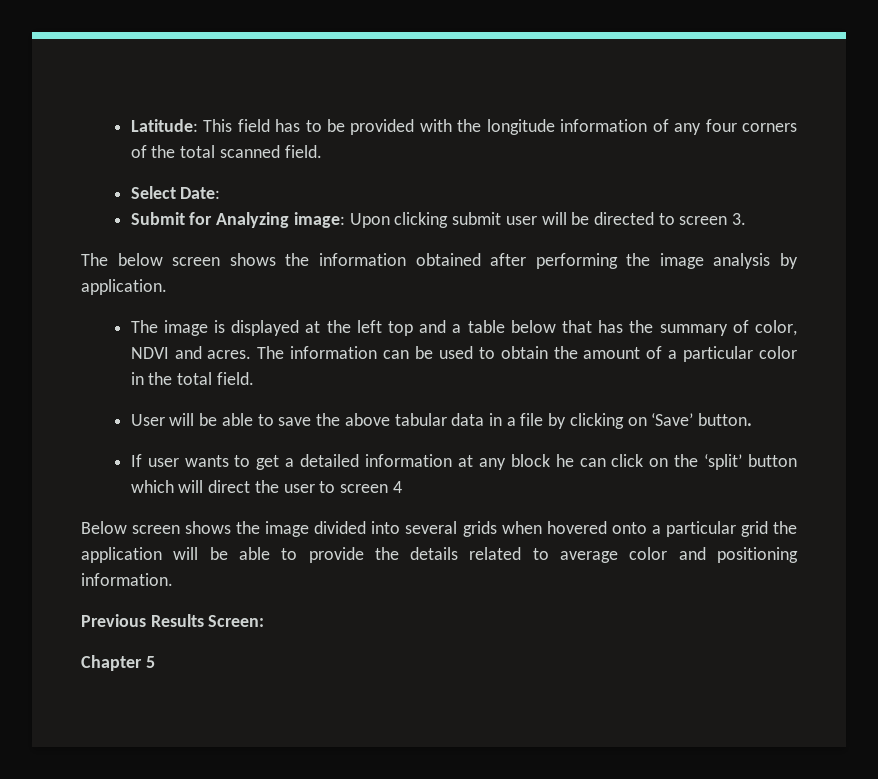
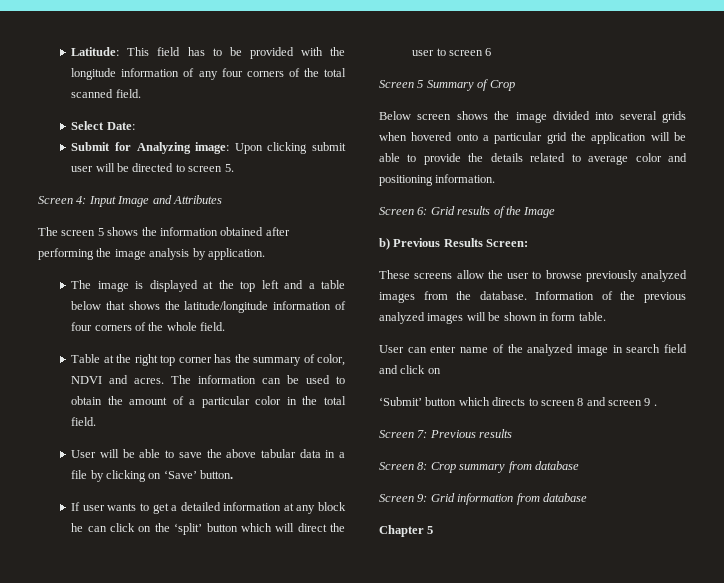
- Submit for Analyzing image: Upon clicking submit user will be directed to screen 3.
- The below screen shows the information obtained after performing the image analysis by application.
+ Submit for Analyzing image: Upon clicking submit user will be directed to screen 5.
+ Screen 4: Input Image and Attributes
+ The screen 5 shows the information obtained after performing the image analysis by application.
- The image is displayed at the left top and a table below that has the summary of color, NDVI and acres.
+ The image is displayed at the top left and a table below that shows the latitude/longitude information of four corners of the whole field.
+ Table at the right top corner has the summary of color, NDVI and acres.
- If user wants to get a detailed information at any block he can click on the ‘split’ button which will direct the user to screen 4
+ If user wants to get a detailed information at any block he can click on the ‘split’ button which will direct the user to screen 6
+ Screen 5 Summary of Crop
- Previous Results Screen:
+ Screen 6: Grid results of the Image
+ b) Previous Results Screen:
+ These screens allow the user to browse previously analyzed images from the database. Information of the previous analyzed images will be shown in form table.
+ User can enter name of the analyzed image in search field and click on
+ ‘Submit’ button which directs to screen 8 and screen 9 .
+ Screen 7: Previous results
+ Screen 8: Crop summary from database
+ Screen 9: Grid information from database

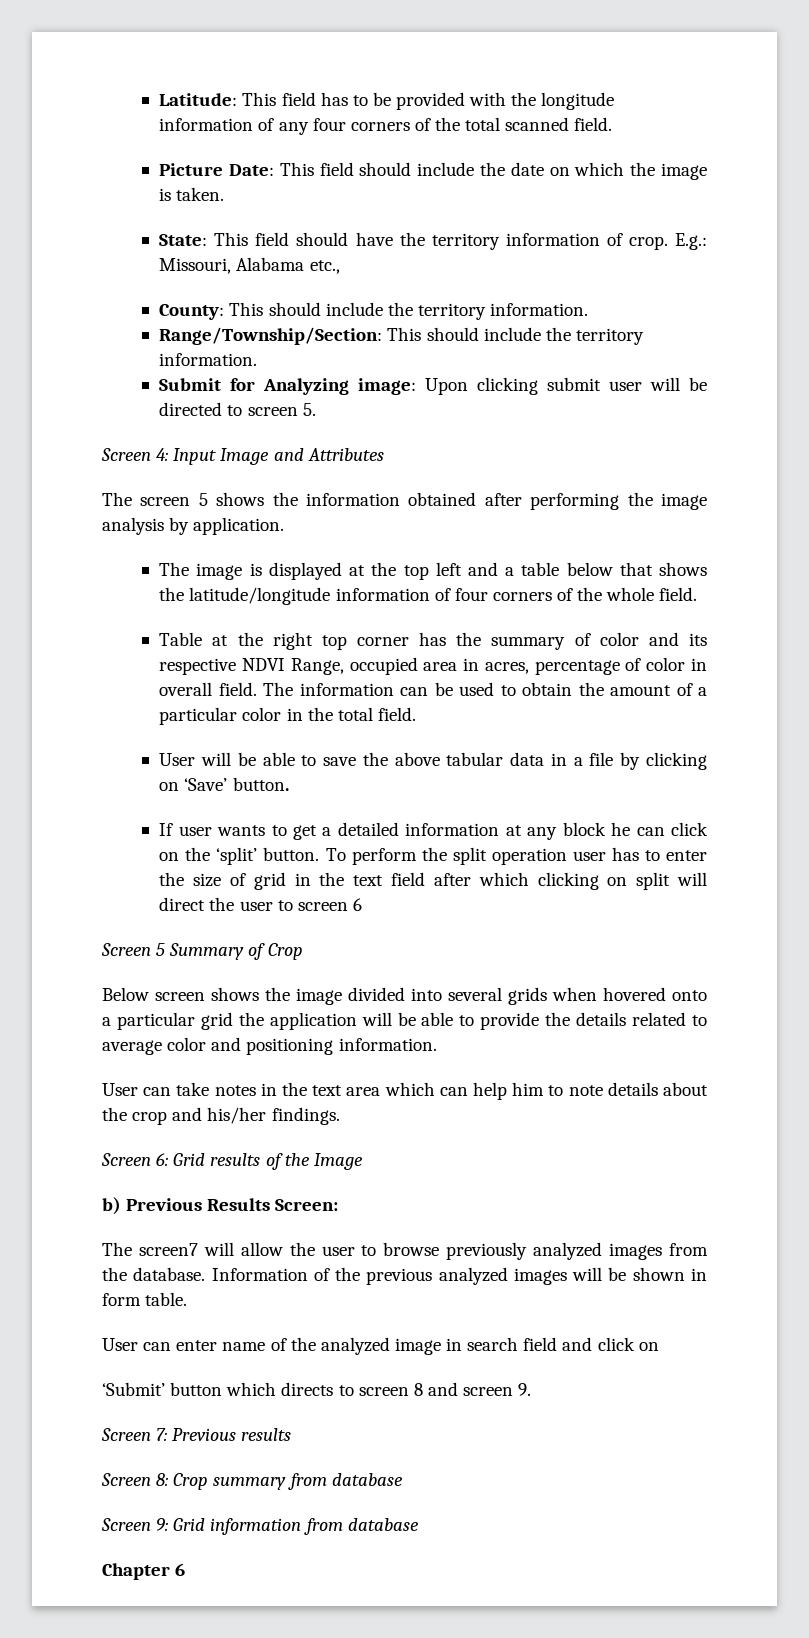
- Select Date:
+ Picture Date: This field should include the date on which the image is taken.
+ State: This field should have the territory information of crop. E.g.: Missouri, Alabama etc.,
+ County: This should include the territory information.
+ Range/Township/Section: This should include the territory information.
- Table at the right top corner has the summary of color, NDVI and acres.
+ Table at the right top corner has the summary of color and its respective NDVI Range, occupied area in acres, percentage of color in overall field.
- If user wants to get a detailed information at any block he can click on the ‘split’ button which will direct the user to screen 6
+ If user wants to get a detailed information at any block he can click on the ‘split’ button. To perform the split operation user has to enter the size of grid in the text field after which clicking on split will direct the user to screen 6
+ User can take notes in the text area which can help him to note details about the crop and his/her findings.
- These screens allow the user to browse previously analyzed images from the database.
+ The screen7 will allow the user to browse previously analyzed images from the database.
- ‘Submit’ button which directs to screen 8 and screen 9 .
+ ‘Submit’ button which directs to screen 8 and screen 9.
- Chapter 5
+ Chapter 6

